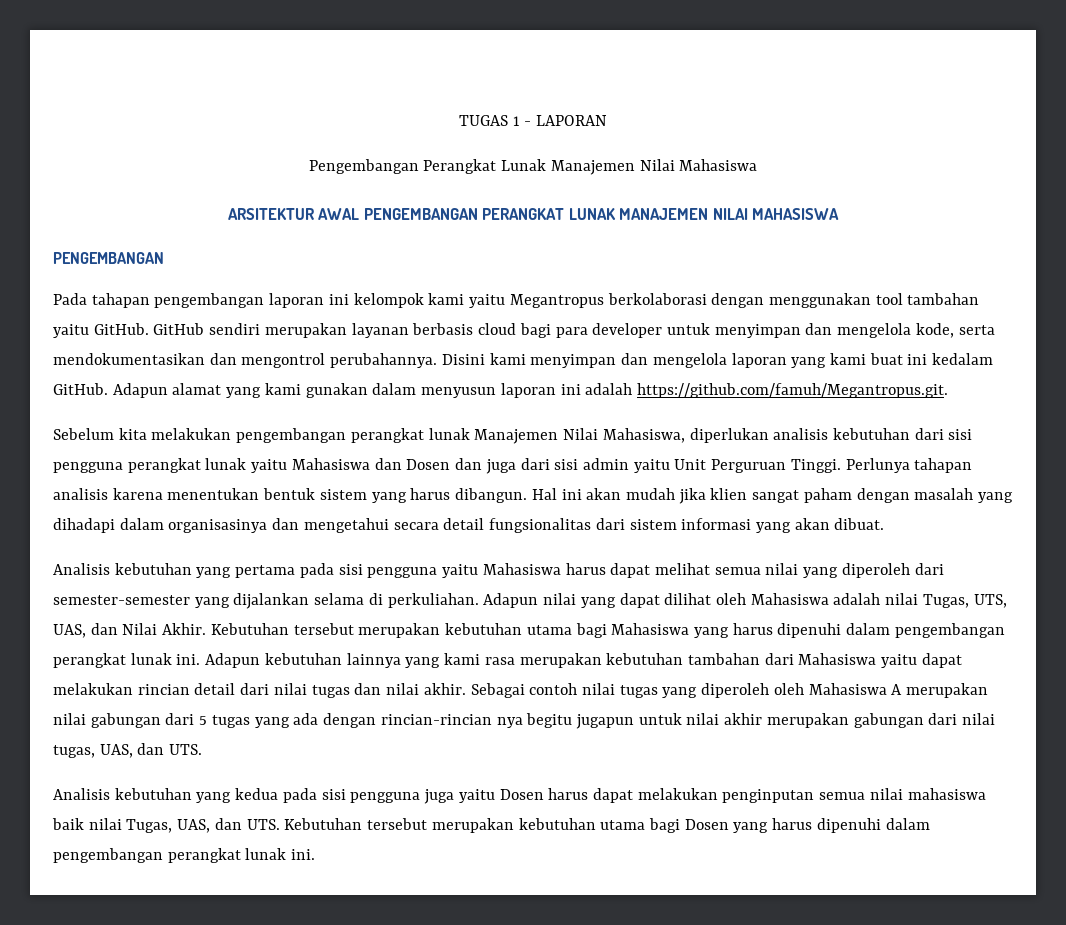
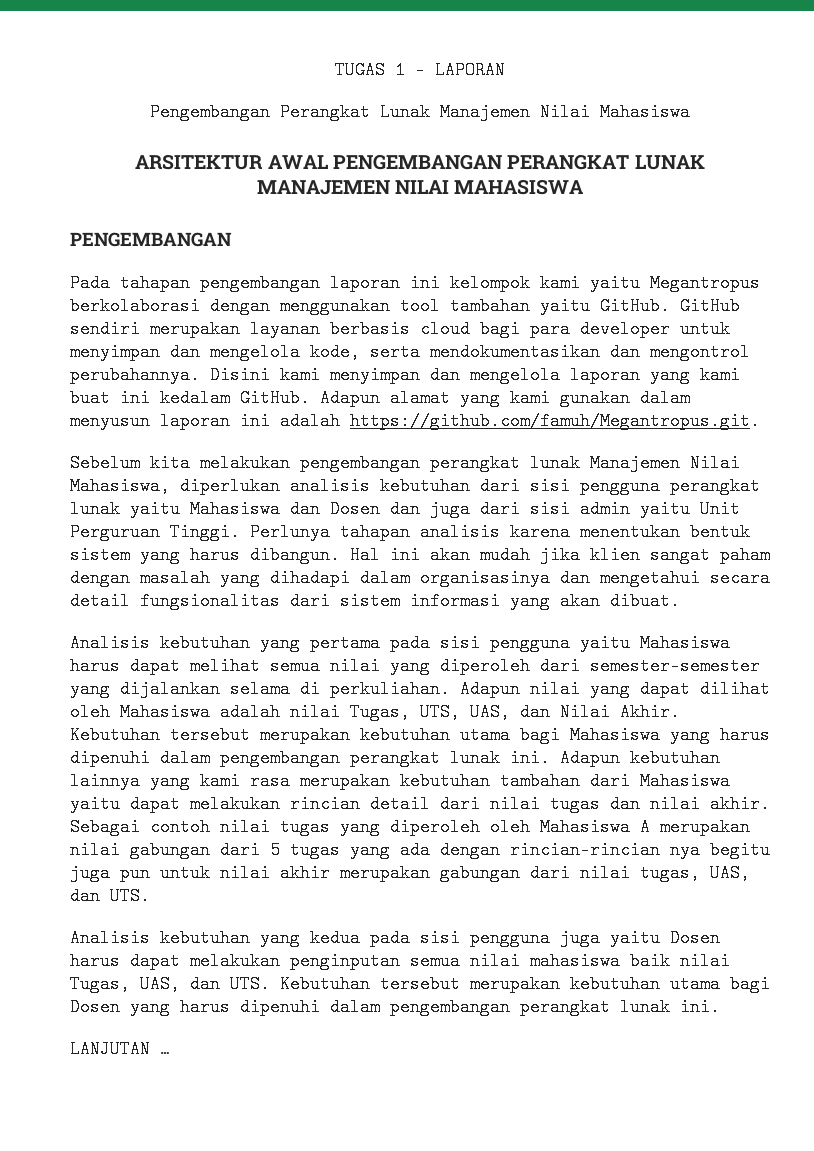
- Sebagai contoh nilai tugas yang diperoleh oleh Mahasiswa A merupakan nilai gabungan dari 5 tugas yang ada dengan rincian-rincian nya begitu jugapun untuk nilai akhir merupakan gabungan dari nilai tugas, UAS, dan UTS.
+ Sebagai contoh nilai tugas yang diperoleh oleh Mahasiswa A merupakan nilai gabungan dari 5 tugas yang ada dengan rincian-rincian nya begitu juga pun untuk nilai akhir merupakan gabungan dari nilai tugas, UAS, dan UTS.
+ LANJUTAN …

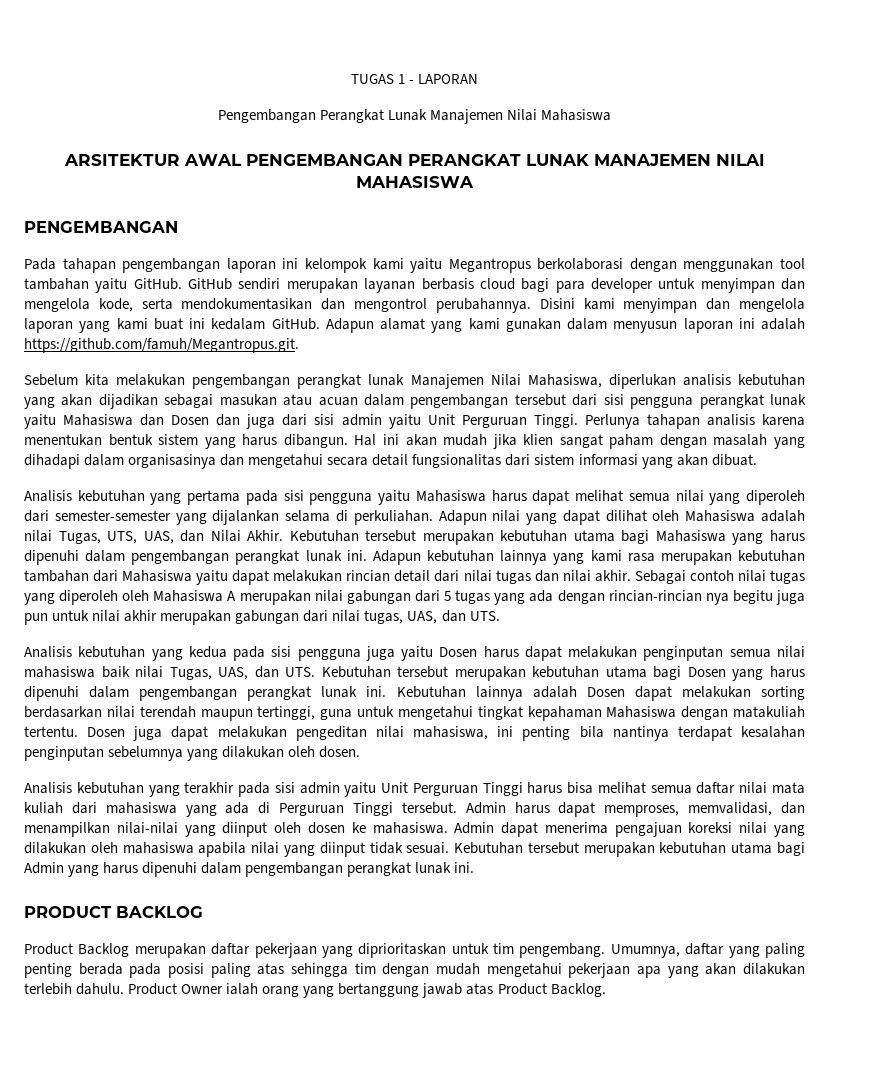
- Sebelum kita melakukan pengembangan perangkat lunak Manajemen Nilai Mahasiswa, diperlukan analisis kebutuhan dari sisi pengguna perangkat lunak yaitu Mahasiswa dan Dosen dan juga dari sisi admin yaitu Unit Perguruan Tinggi.
+ Sebelum kita melakukan pengembangan perangkat lunak Manajemen Nilai Mahasiswa, diperlukan analisis kebutuhan yang akan dijadikan sebagai masukan atau acuan dalam pengembangan tersebut dari sisi pengguna perangkat lunak yaitu Mahasiswa dan Dosen dan juga dari sisi admin yaitu Unit Perguruan Tinggi.
- Analisis kebutuhan yang kedua pada sisi pengguna juga yaitu Dosen harus dapat melakukan penginputan semua nilai mahasiswa baik nilai Tugas, UAS, dan UTS. Kebutuhan tersebut merupakan kebutuhan utama bagi Dosen yang harus dipenuhi dalam pengembangan perangkat lunak ini.
- LANJUTAN …
+ Analisis kebutuhan yang kedua pada sisi pengguna juga yaitu Dosen harus dapat melakukan penginputan semua nilai mahasiswa baik nilai Tugas, UAS, dan UTS. Kebutuhan tersebut merupakan kebutuhan utama bagi Dosen yang harus dipenuhi dalam pengembangan perangkat lunak ini. Kebutuhan lainnya adalah Dosen dapat melakukan sorting berdasarkan nilai terendah maupun tertinggi, guna untuk mengetahui tingkat kepahaman Mahasiswa dengan matakuliah tertentu. Dosen juga dapat melakukan pengeditan nilai mahasiswa, ini penting bila nantinya terdapat kesalahan penginputan sebelumnya yang dilakukan oleh dosen.
+ Analisis kebutuhan yang terakhir pada sisi admin yaitu Unit Perguruan Tinggi harus bisa melihat semua daftar nilai mata kuliah dari mahasiswa yang ada di Perguruan Tinggi tersebut. Admin harus dapat memproses, memvalidasi, dan menampilkan nilai-nilai yang diinput oleh dosen ke mahasiswa. Admin dapat menerima pengajuan koreksi nilai yang dilakukan oleh mahasiswa apabila nilai yang diinput tidak sesuai. Kebutuhan tersebut merupakan kebutuhan utama bagi Admin yang harus dipenuhi dalam pengembangan perangkat lunak ini.
+ PRODUCT BACKLOG
+ Product Backlog merupakan daftar pekerjaan yang diprioritaskan untuk tim pengembang. Umumnya, daftar yang paling penting berada pada posisi paling atas sehingga tim dengan mudah mengetahui pekerjaan apa yang akan dilakukan terlebih dahulu. Product Owner ialah orang yang bertanggung jawab atas Product Backlog.

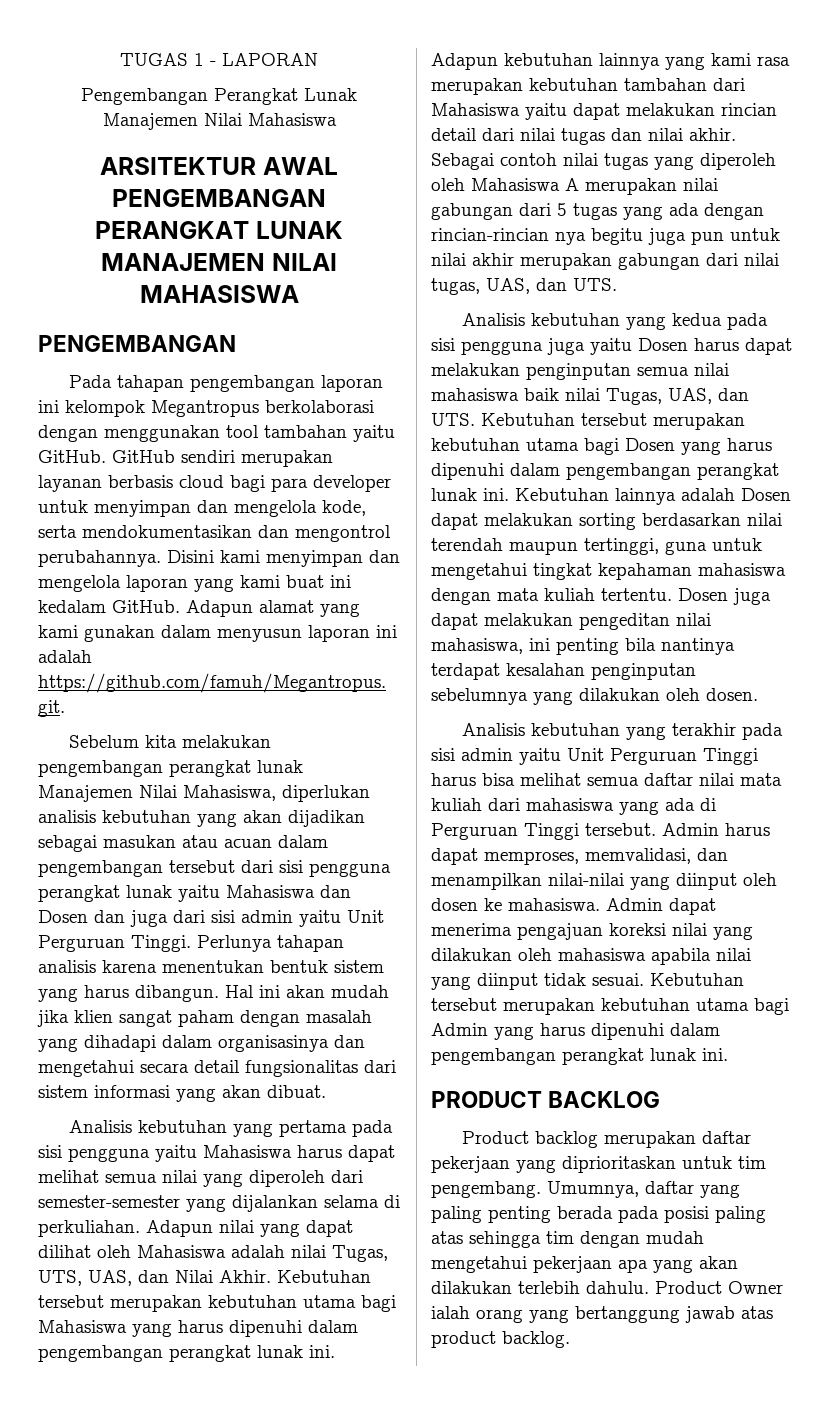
- Pada tahapan pengembangan laporan ini kelompok kami yaitu Megantropus berkolaborasi dengan menggunakan tool tambahan yaitu GitHub.
+ Pada tahapan pengembangan laporan ini kelompok Megantropus berkolaborasi dengan menggunakan tool tambahan yaitu GitHub.
- Kebutuhan lainnya adalah Dosen dapat melakukan sorting berdasarkan nilai terendah maupun tertinggi, guna untuk mengetahui tingkat kepahaman Mahasiswa dengan matakuliah tertentu.
+ Kebutuhan lainnya adalah Dosen dapat melakukan sorting berdasarkan nilai terendah maupun tertinggi, guna untuk mengetahui tingkat kepahaman mahasiswa dengan mata kuliah tertentu.
- Product Backlog merupakan daftar pekerjaan yang diprioritaskan untuk tim pengembang.
+ Product backlog merupakan daftar pekerjaan yang diprioritaskan untuk tim pengembang.
- Product Owner ialah orang yang bertanggung jawab atas Product Backlog.
+ Product Owner ialah orang yang bertanggung jawab atas product backlog.

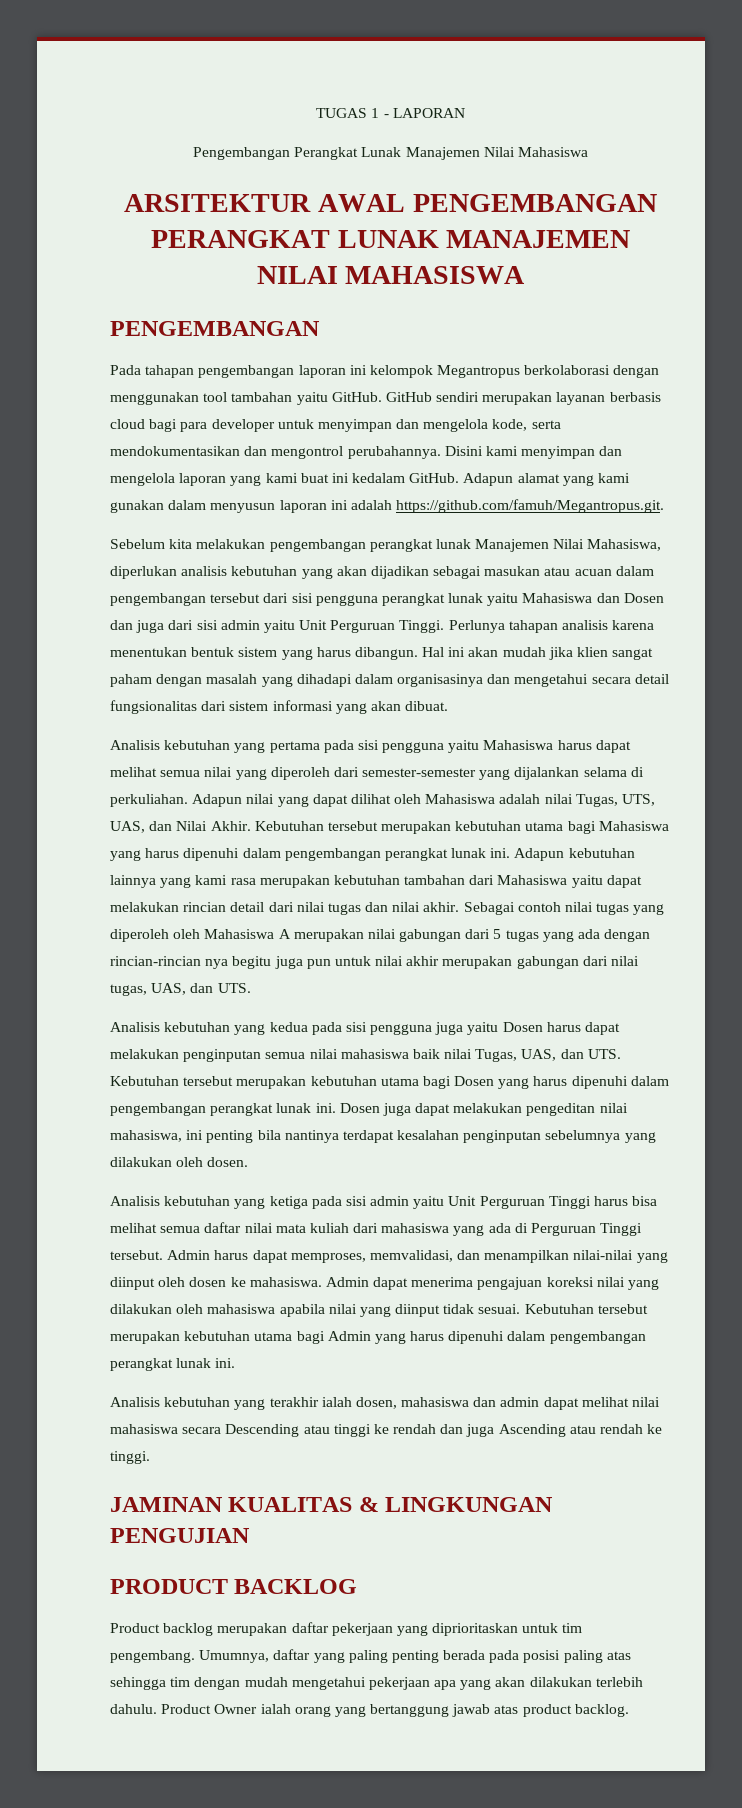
- Kebutuhan lainnya adalah Dosen dapat melakukan sorting berdasarkan nilai terendah maupun tertinggi, guna untuk mengetahui tingkat kepahaman mahasiswa dengan mata kuliah tertentu.
- Analisis kebutuhan yang terakhir pada sisi admin yaitu Unit Perguruan Tinggi harus bisa melihat semua daftar nilai mata kuliah dari mahasiswa yang ada di Perguruan Tinggi tersebut.
+ Analisis kebutuhan yang ketiga pada sisi admin yaitu Unit Perguruan Tinggi harus bisa melihat semua daftar nilai mata kuliah dari mahasiswa yang ada di Perguruan Tinggi tersebut.
+ Analisis kebutuhan yang terakhir ialah dosen, mahasiswa dan admin dapat melihat nilai mahasiswa secara Descending atau tinggi ke rendah dan juga Ascending atau rendah ke tinggi.
+ JAMINAN KUALITAS & LINGKUNGAN PENGUJIAN

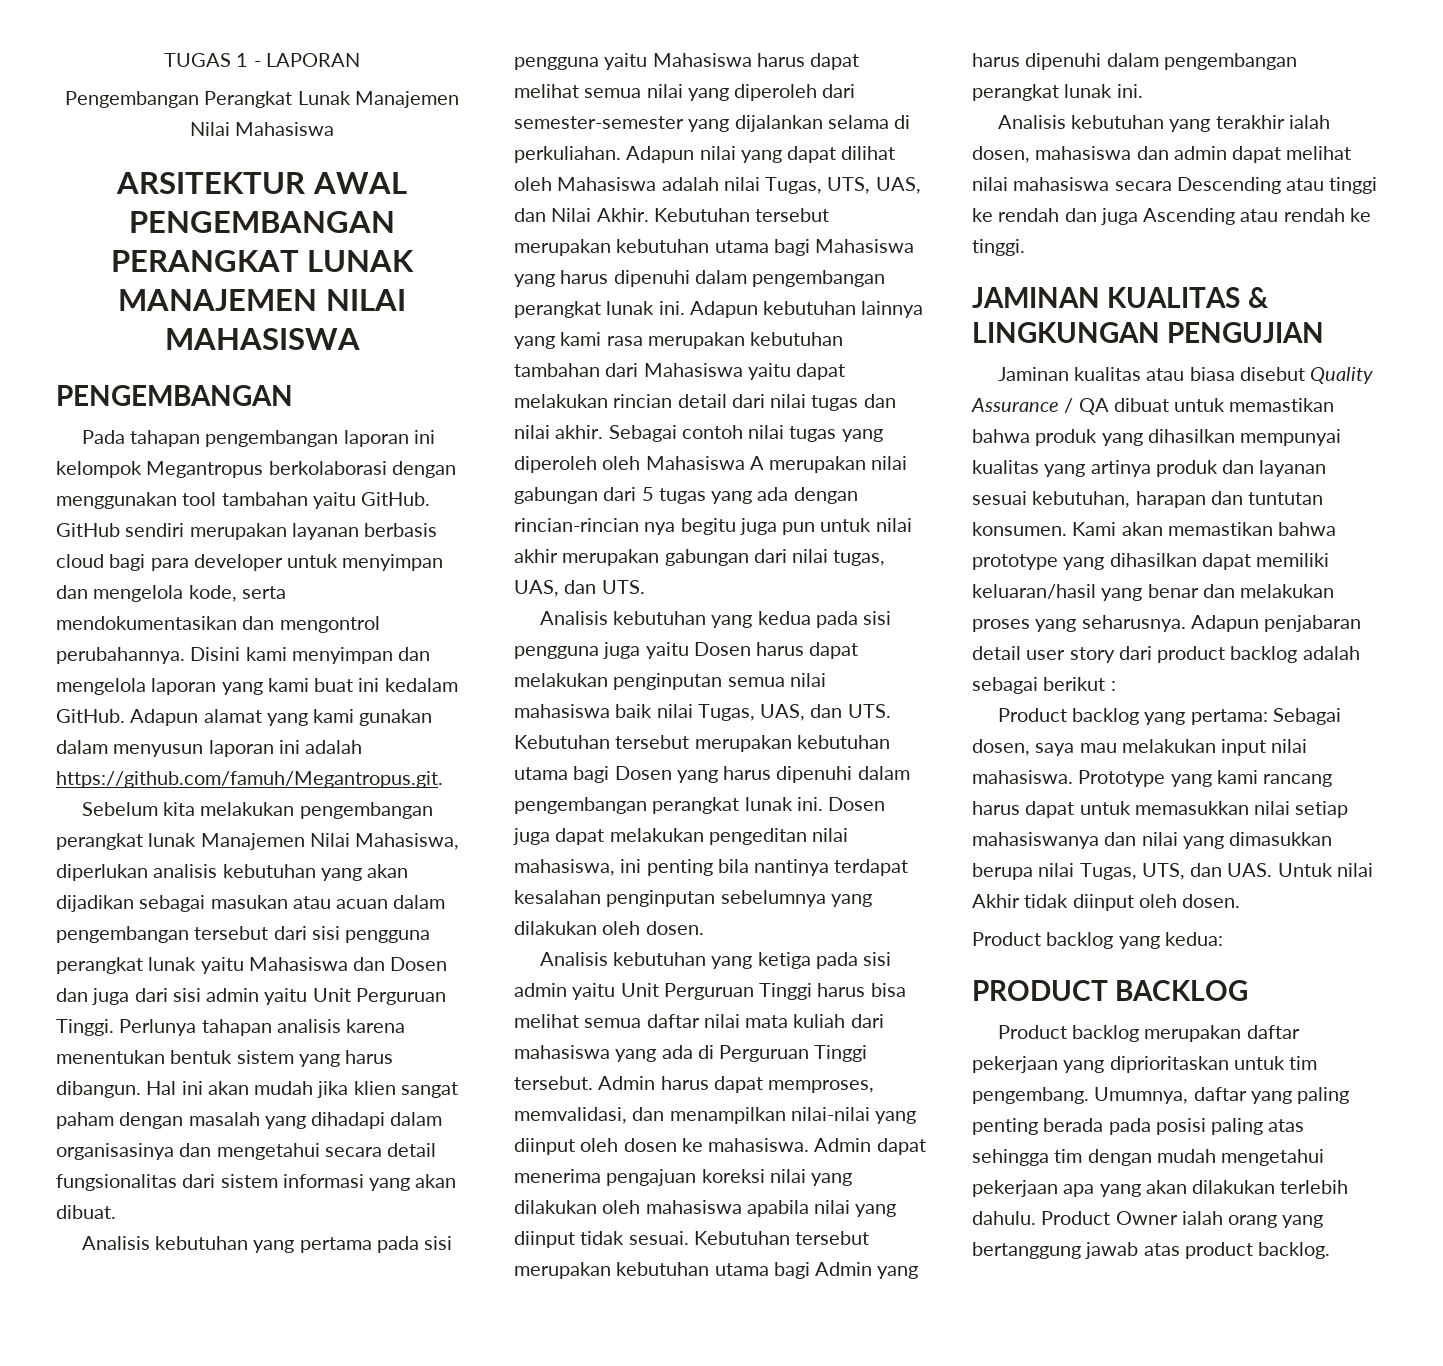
+ Jaminan kualitas atau biasa disebut Quality Assurance / QA dibuat untuk memastikan bahwa produk yang dihasilkan mempunyai kualitas yang artinya produk dan layanan sesuai kebutuhan, harapan dan tuntutan konsumen. Kami akan memastikan bahwa prototype yang dihasilkan dapat memiliki keluaran/hasil yang benar dan melakukan proses yang seharusnya. Adapun penjabaran detail user story dari product backlog adalah sebagai berikut :
+ Product backlog yang pertama: Sebagai dosen, saya mau melakukan input nilai mahasiswa. Prototype yang kami rancang harus dapat untuk memasukkan nilai setiap mahasiswanya dan nilai yang dimasukkan berupa nilai Tugas, UTS, dan UAS. Untuk nilai Akhir tidak diinput oleh dosen.
+ Product backlog yang kedua:

